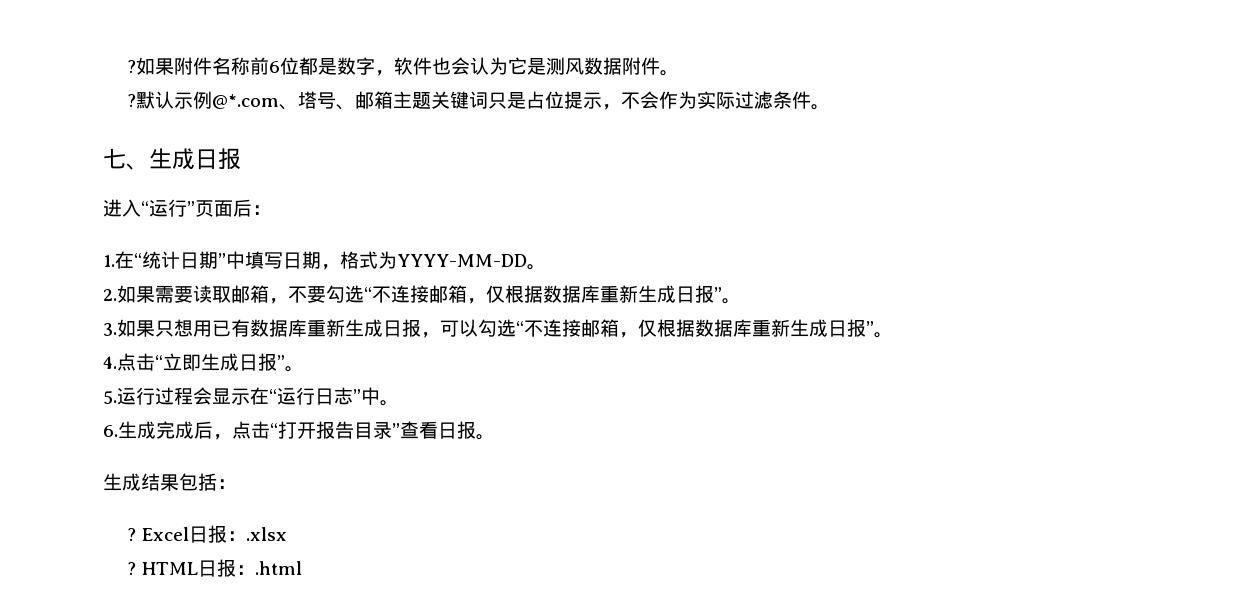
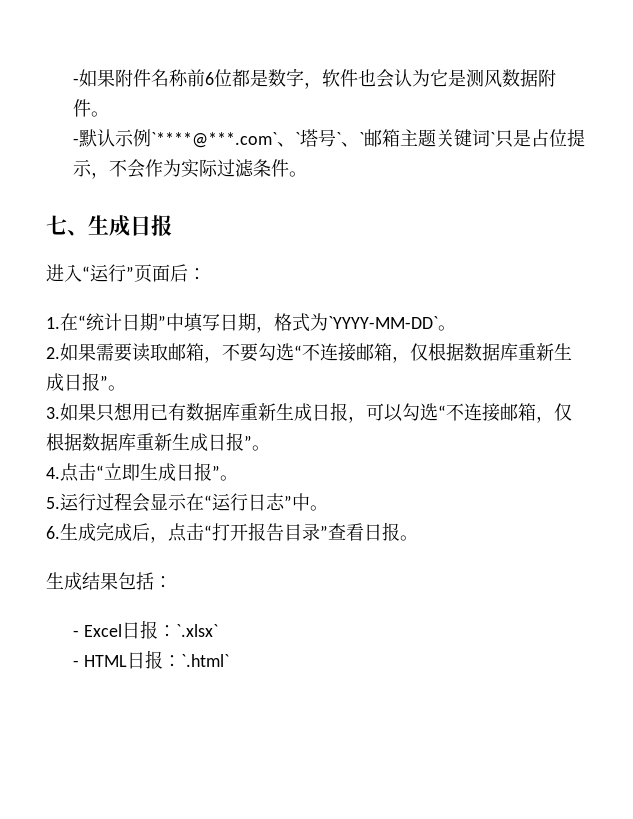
- ?如果附件名称前6位都是数字，软件也会认为它是测风数据附件。
+ -如果附件名称前6位都是数字，软件也会认为它是测风数据附件。
- ?默认示例@*.com、塔号、邮箱主题关键词只是占位提示，不会作为实际过滤条件。
+ -默认示例`****@***.com`、`塔号`、`邮箱主题关键词`只是占位提示，不会作为实际过滤条件。
- 1.在“统计日期”中填写日期，格式为YYYY-MM-DD。
+ 1.在“统计日期”中填写日期，格式为`YYYY-MM-DD`。
- ? Excel日报：.xlsx
- ? HTML日报：.html
+ - Excel日报：`.xlsx`
+ - HTML日报：`.html`

